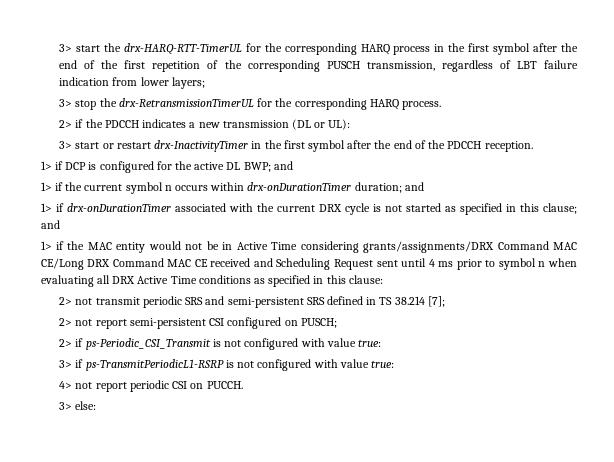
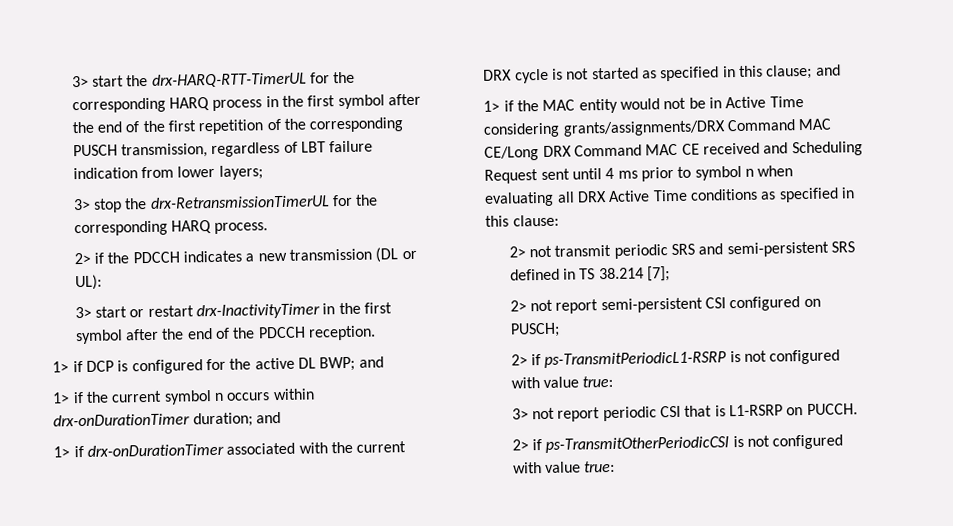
- 2> if ps-Periodic_CSI_Transmit is not configured with value true:
+ 2> if ps-TransmitPeriodicL1-RSRP is not configured with value true:
- 3> if ps-TransmitPeriodicL1-RSRP is not configured with value true:
- 4> not report periodic CSI on PUCCH.
- 3> else:
+ 3> not report periodic CSI that is L1-RSRP on PUCCH.
+ 2> if ps-TransmitOtherPeriodicCSI is not configured with value true:

